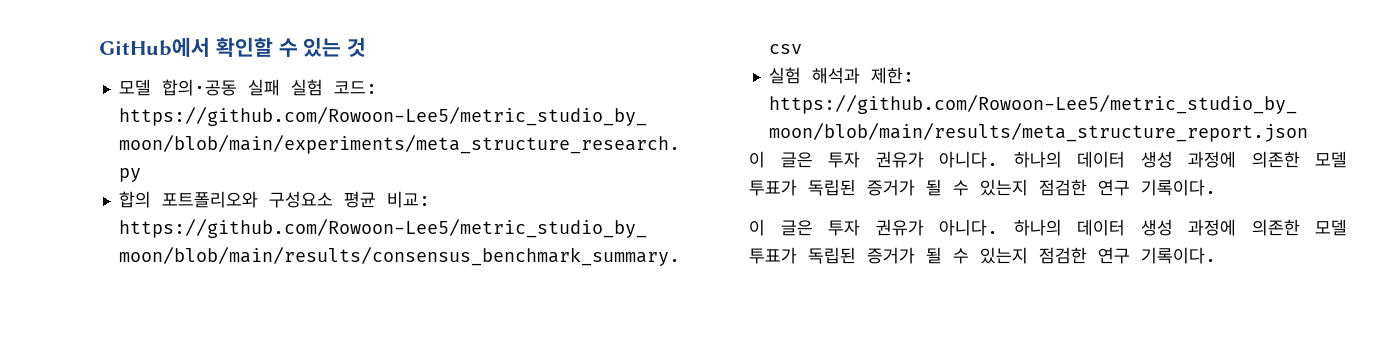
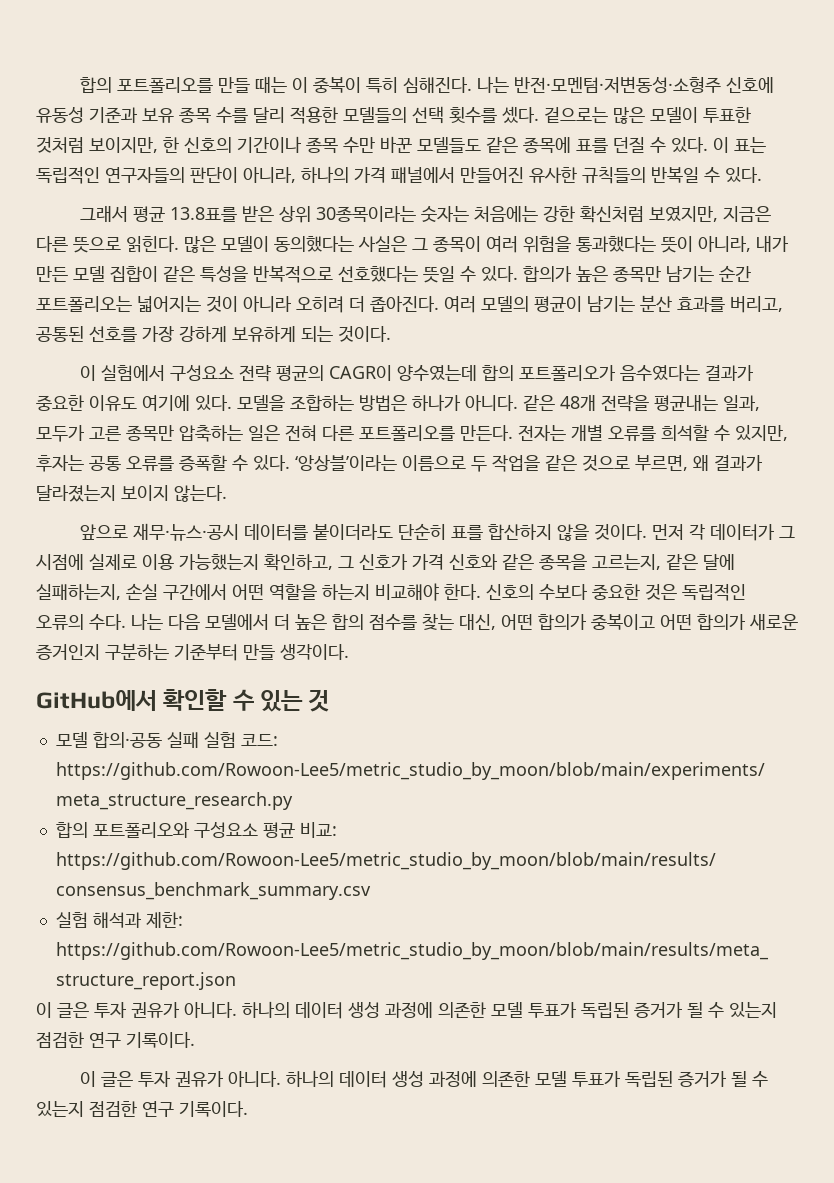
+ 합의 포트폴리오를 만들 때는 이 중복이 특히 심해진다. 나는 반전·모멘텀·저변동성·소형주 신호에 유동성 기준과 보유 종목 수를 달리 적용한 모델들의 선택 횟수를 셌다. 겉으로는 많은 모델이 투표한 것처럼 보이지만, 한 신호의 기간이나 종목 수만 바꾼 모델들도 같은 종목에 표를 던질 수 있다. 이 표는 독립적인 연구자들의 판단이 아니라, 하나의 가격 패널에서 만들어진 유사한 규칙들의 반복일 수 있다.
+ 그래서 평균 13.8표를 받은 상위 30종목이라는 숫자는 처음에는 강한 확신처럼 보였지만, 지금은 다른 뜻으로 읽힌다. 많은 모델이 동의했다는 사실은 그 종목이 여러 위험을 통과했다는 뜻이 아니라, 내가 만든 모델 집합이 같은 특성을 반복적으로 선호했다는 뜻일 수 있다. 합의가 높은 종목만 남기는 순간 포트폴리오는 넓어지는 것이 아니라 오히려 더 좁아진다. 여러 모델의 평균이 남기는 분산 효과를 버리고, 공통된 선호를 가장 강하게 보유하게 되는 것이다.
+ 이 실험에서 구성요소 전략 평균의 CAGR이 양수였는데 합의 포트폴리오가 음수였다는 결과가 중요한 이유도 여기에 있다. 모델을 조합하는 방법은 하나가 아니다. 같은 48개 전략을 평균내는 일과, 모두가 고른 종목만 압축하는 일은 전혀 다른 포트폴리오를 만든다. 전자는 개별 오류를 희석할 수 있지만, 후자는 공통 오류를 증폭할 수 있다. ‘앙상블’이라는 이름으로 두 작업을 같은 것으로 부르면, 왜 결과가 달라졌는지 보이지 않는다.
+ 앞으로 재무·뉴스·공시 데이터를 붙이더라도 단순히 표를 합산하지 않을 것이다. 먼저 각 데이터가 그 시점에 실제로 이용 가능했는지 확인하고, 그 신호가 가격 신호와 같은 종목을 고르는지, 같은 달에 실패하는지, 손실 구간에서 어떤 역할을 하는지 비교해야 한다. 신호의 수보다 중요한 것은 독립적인 오류의 수다. 나는 다음 모델에서 더 높은 합의 점수를 찾는 대신, 어떤 합의가 중복이고 어떤 합의가 새로운 증거인지 구분하는 기준부터 만들 생각이다.

